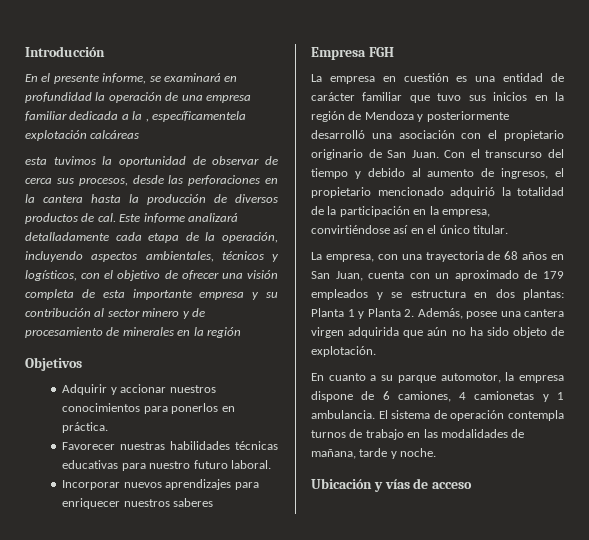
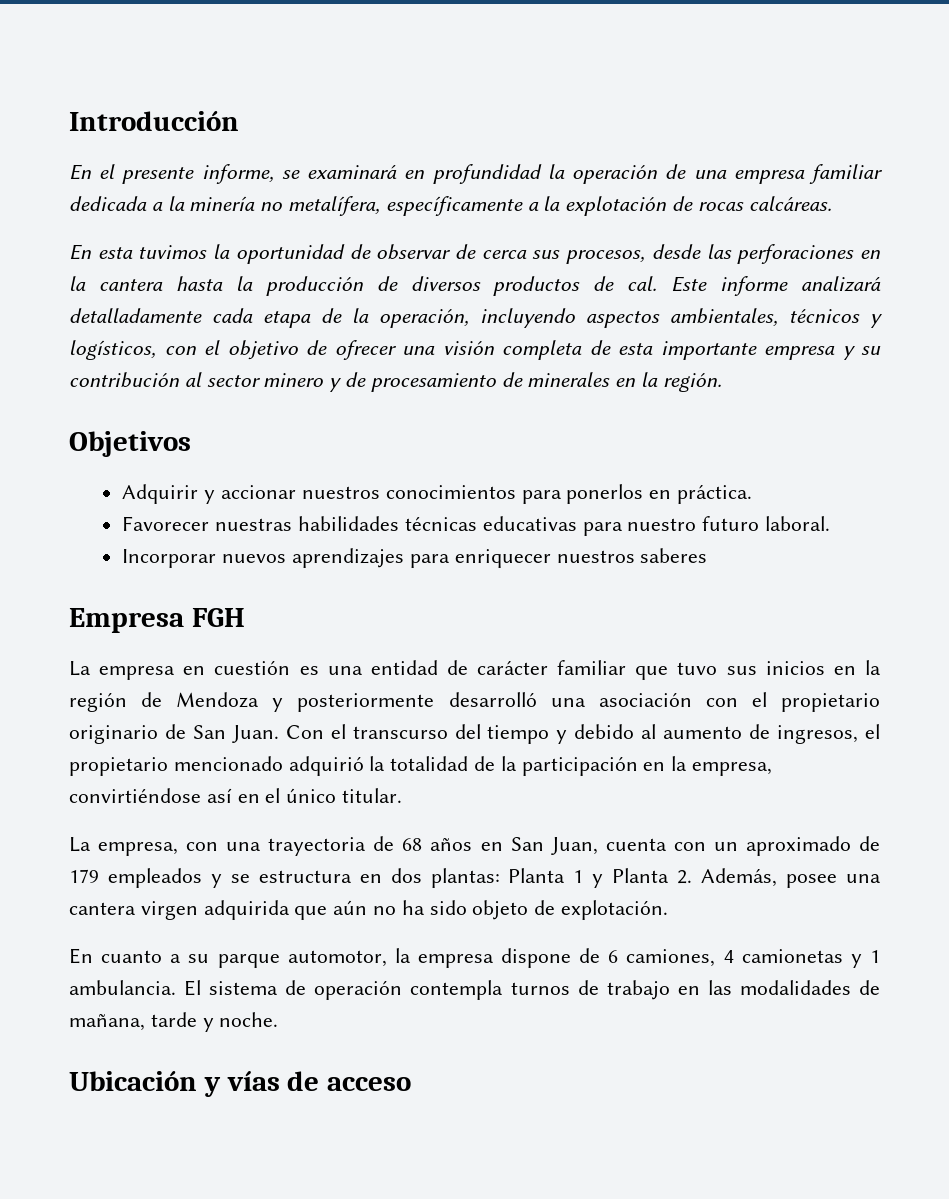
- En el presente informe, se examinará en profundidad la operación de una empresa familiar dedicada a la , específicamentela explotación calcáreas
- esta tuvimos la oportunidad de observar de cerca sus procesos, desde las perforaciones en la cantera hasta la producción de diversos productos de cal.
+ En el presente informe, se examinará en profundidad la operación de una empresa familiar dedicada a la minería no metalífera, específicamente a la explotación de rocas calcáreas.
+ En esta tuvimos la oportunidad de observar de cerca sus procesos, desde las perforaciones en la cantera hasta la producción de diversos productos de cal.
- Este informe analizará detalladamente cada etapa de la operación, incluyendo aspectos ambientales, técnicos y logísticos, con el objetivo de ofrecer una visión completa de esta importante empresa y su contribución al sector minero y de procesamiento de minerales en la región
+ Este informe analizará detalladamente cada etapa de la operación, incluyendo aspectos ambientales, técnicos y logísticos, con el objetivo de ofrecer una visión completa de esta importante empresa y su contribución al sector minero y de procesamiento de minerales en la región.

